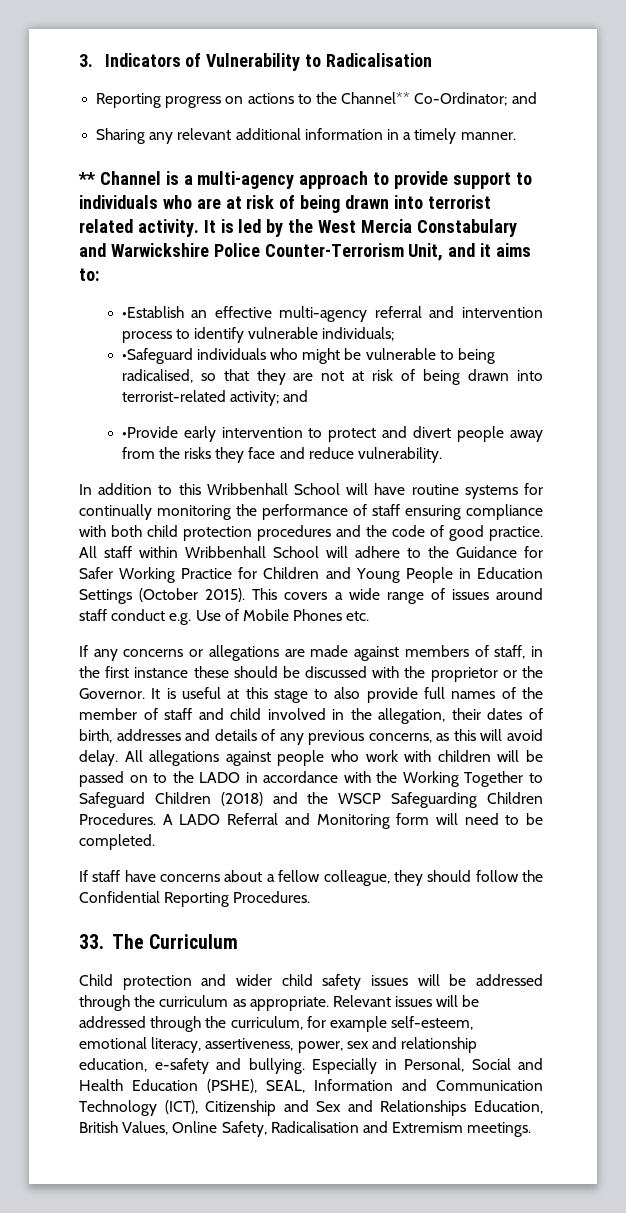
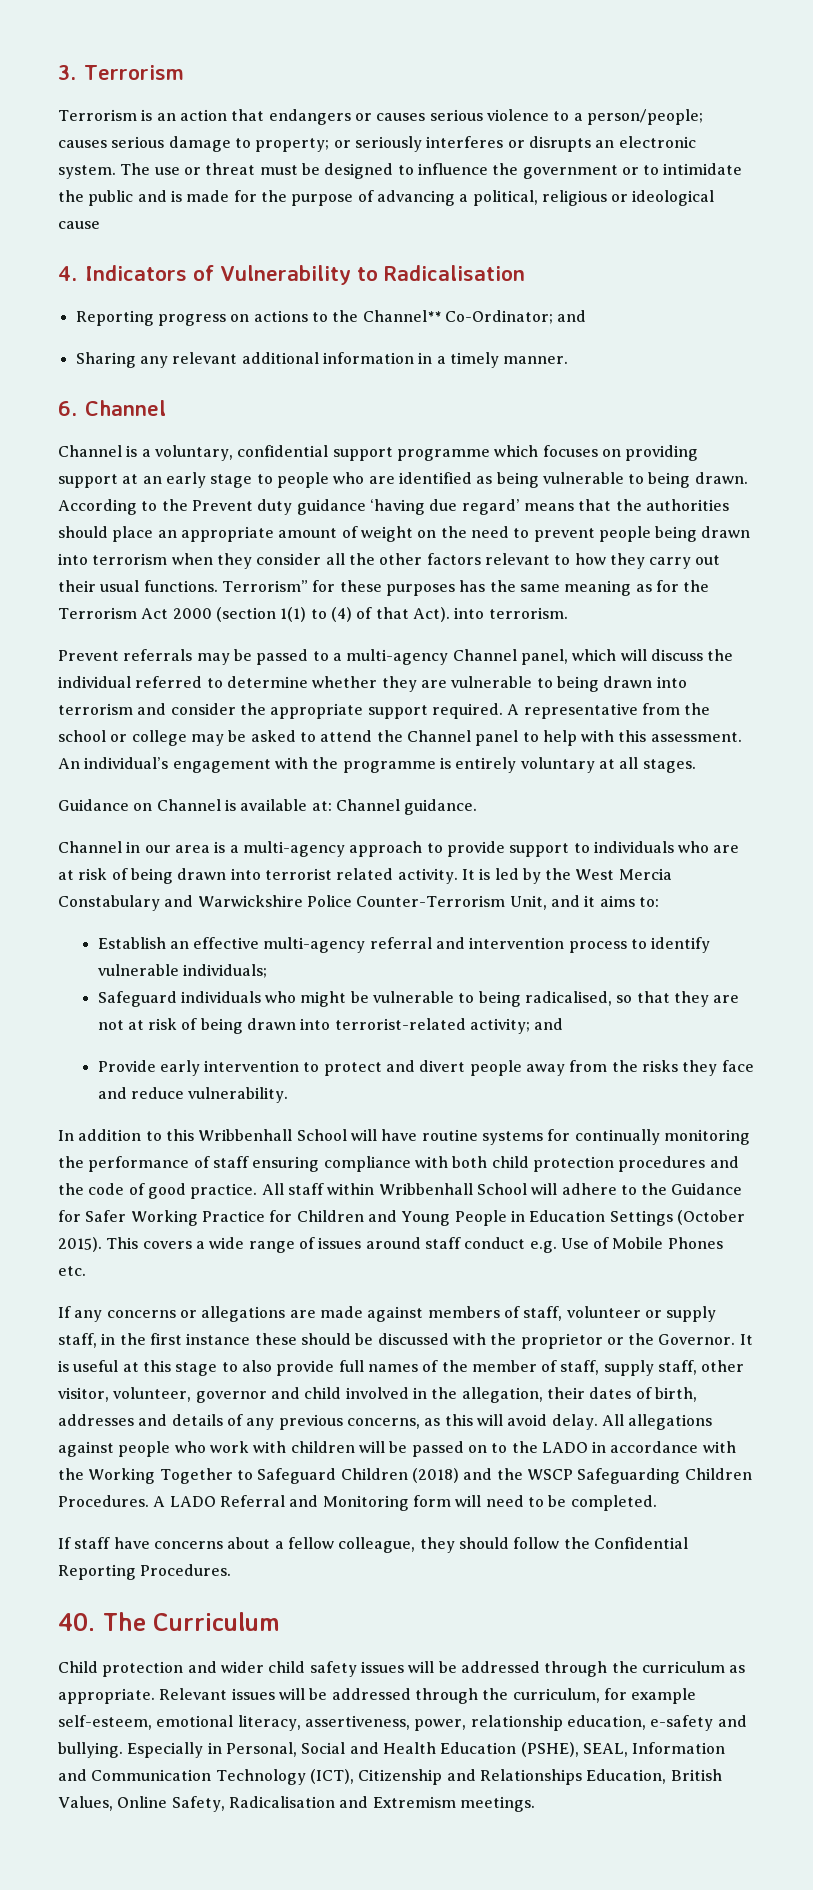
- 3. Indicators of Vulnerability to Radicalisation
+ 3. Terrorism
+ Terrorism is an action that endangers or causes serious violence to a person/people; causes serious damage to property; or seriously interferes or disrupts an electronic system. The use or threat must be designed to influence the government or to intimidate the public and is made for the purpose of advancing a political, religious or ideological cause
+ 4. Indicators of Vulnerability to Radicalisation
- ** Channel is a multi-agency approach to provide support to individuals who are at risk of being drawn into terrorist related activity.
+ 6. Channel
+ Channel is a voluntary, confidential support programme which focuses on providing support at an early stage to people who are identified as being vulnerable to being drawn. According to the Prevent duty guidance ‘having due regard’ means that the authorities should place an appropriate amount of weight on the need to prevent people being drawn into terrorism when they consider all the other factors relevant to how they carry out their usual functions. Terrorism” for these purposes has the same meaning as for the Terrorism Act 2000 (section 1(1) to (4) of that Act). into terrorism.
+ Prevent referrals may be passed to a multi-agency Channel panel, which will discuss the individual referred to determine whether they are vulnerable to being drawn into terrorism and consider the appropriate support required. A representative from the school or college may be asked to attend the Channel panel to help with this assessment. An individual’s engagement with the programme is entirely voluntary at all stages.
+ Guidance on Channel is available at: Channel guidance.
+ Channel in our area is a multi-agency approach to provide support to individuals who are at risk of being drawn into terrorist related activity.
- •Establish an effective multi-agency referral and intervention process to identify vulnerable individuals;
+ Establish an effective multi-agency referral and intervention process to identify vulnerable individuals;
- •Safeguard individuals who might be vulnerable to being radicalised, so that they are not at risk of being drawn into terrorist-related activity; and
+ Safeguard individuals who might be vulnerable to being radicalised, so that they are not at risk of being drawn into terrorist-related activity; and
- •Provide early intervention to protect and divert people away from the risks they face and reduce vulnerability.
+ Provide early intervention to protect and divert people away from the risks they face and reduce vulnerability.
- If any concerns or allegations are made against members of staff, in the first instance these should be discussed with the proprietor or the Governor.
+ If any concerns or allegations are made against members of staff, volunteer or supply staff, in the first instance these should be discussed with the proprietor or the Governor.
- It is useful at this stage to also provide full names of the member of staff and child involved in the allegation, their dates of birth, addresses and details of any previous concerns, as this will avoid delay.
+ It is useful at this stage to also provide full names of the member of staff, supply staff, other visitor, volunteer, governor and child involved in the allegation, their dates of birth, addresses and details of any previous concerns, as this will avoid delay.
- 33. The Curriculum
+ 40. The Curriculum
- Relevant issues will be addressed through the curriculum, for example self-esteem, emotional literacy, assertiveness, power, sex and relationship education, e-safety and bullying.
+ Relevant issues will be addressed through the curriculum, for example self-esteem, emotional literacy, assertiveness, power, relationship education, e-safety and bullying.
- Especially in Personal, Social and Health Education (PSHE), SEAL, Information and Communication Technology (ICT), Citizenship and Sex and Relationships Education, British Values, Online Safety, Radicalisation and Extremism meetings.
+ Especially in Personal, Social and Health Education (PSHE), SEAL, Information and Communication Technology (ICT), Citizenship and Relationships Education, British Values, Online Safety, Radicalisation and Extremism meetings.

